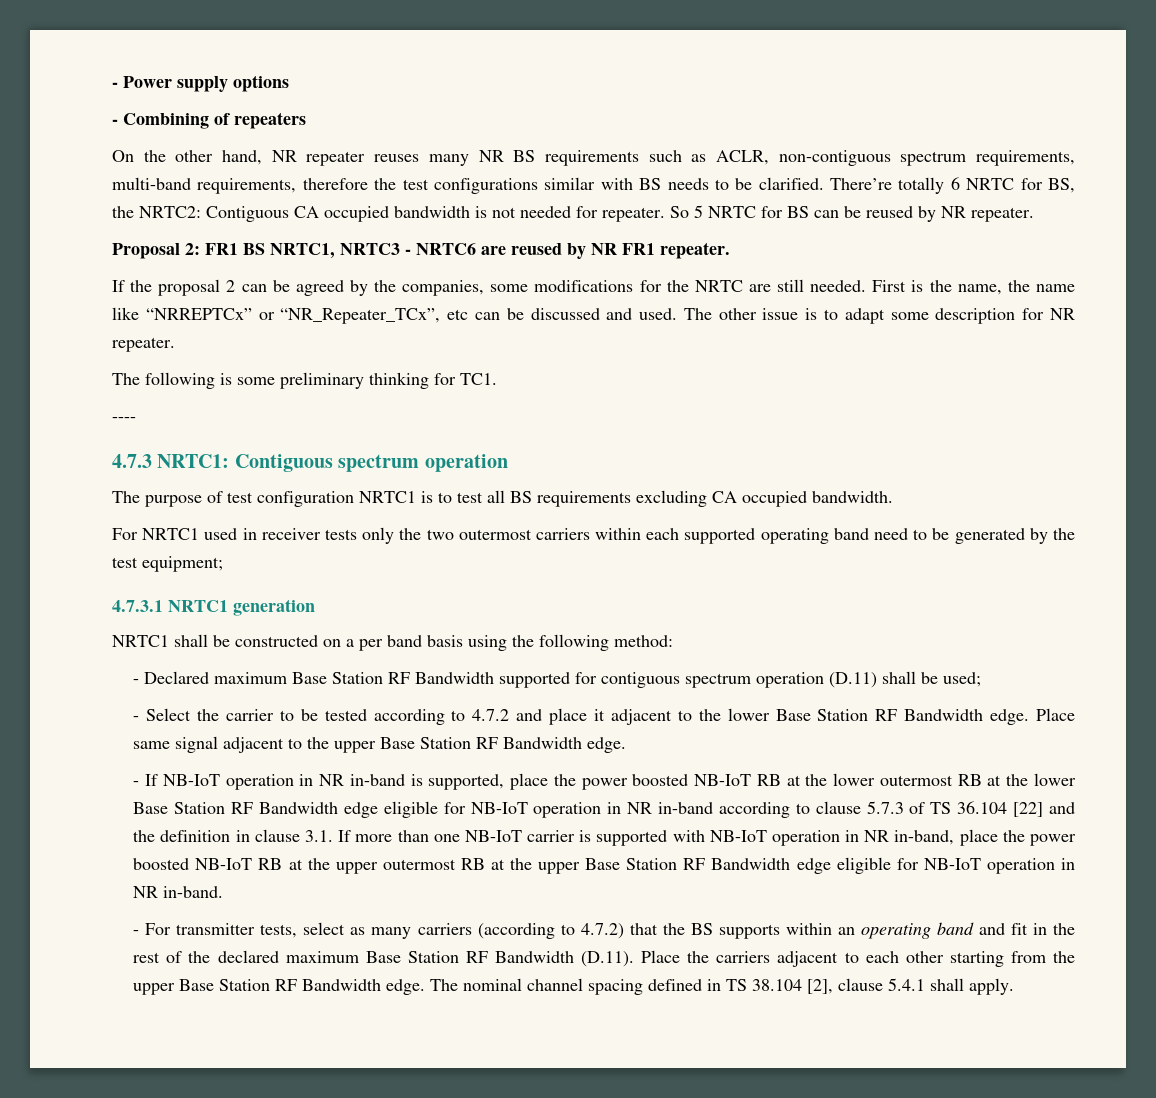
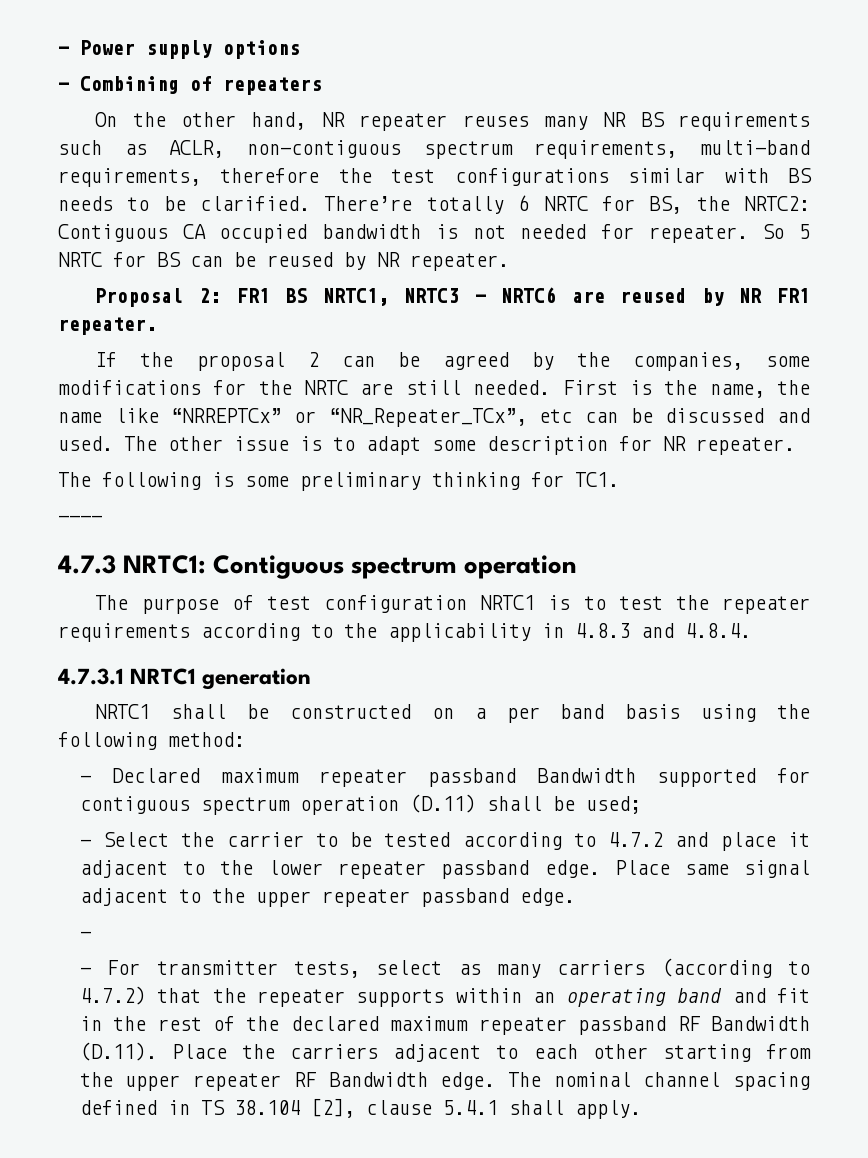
- The purpose of test configuration NRTC1 is to test all BS requirements excluding CA occupied bandwidth.
- For NRTC1 used in receiver tests only the two outermost carriers within each supported operating band need to be generated by the test equipment;
+ The purpose of test configuration NRTC1 is to test the repeater requirements according to the applicability in 4.8.3 and 4.8.4.
- - Declared maximum Base Station RF Bandwidth supported for contiguous spectrum operation (D.11) shall be used;
+ - Declared maximum repeater passband Bandwidth supported for contiguous spectrum operation (D.11) shall be used;
- - Select the carrier to be tested according to 4.7.2 and place it adjacent to the lower Base Station RF Bandwidth edge.
+ - Select the carrier to be tested according to 4.7.2 and place it adjacent to the lower repeater passband edge.
- Place same signal adjacent to the upper Base Station RF Bandwidth edge.
- - If NB-IoT operation in NR in-band is supported, place the power boosted NB-IoT RB at the lower outermost RB at the lower Base Station RF Bandwidth edge eligible for NB-IoT operation in NR in-band according to clause 5.7.3 of TS 36.104 [22] and the definition in clause 3.1. If more than one NB-IoT carrier is supported with NB-IoT operation in NR in-band, place the power boosted NB-IoT RB at the upper outermost RB at the upper Base Station RF Bandwidth edge eligible for NB-IoT operation in NR in-band.
+ Place same signal adjacent to the upper repeater passband edge.
+ -
- - For transmitter tests, select as many carriers (according to 4.7.2) that the BS supports within an operating band and fit in the rest of the declared maximum Base Station RF Bandwidth (D.11). Place the carriers adjacent to each other starting from the upper Base Station RF Bandwidth edge.
+ - For transmitter tests, select as many carriers (according to 4.7.2) that the repeater supports within an operating band and fit in the rest of the declared maximum repeater passband RF Bandwidth (D.11). Place the carriers adjacent to each other starting from the upper repeater RF Bandwidth edge.

